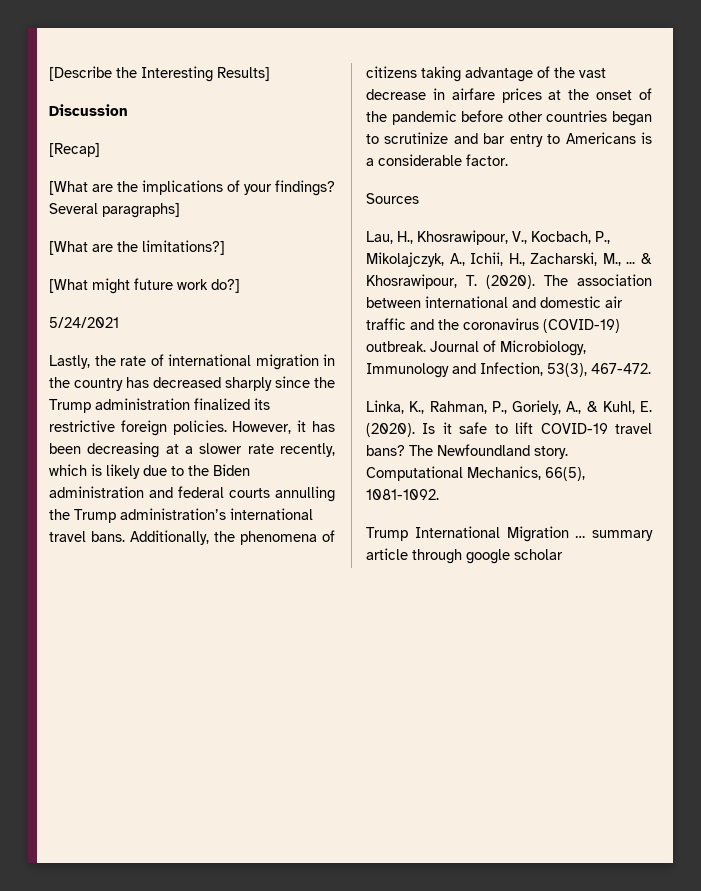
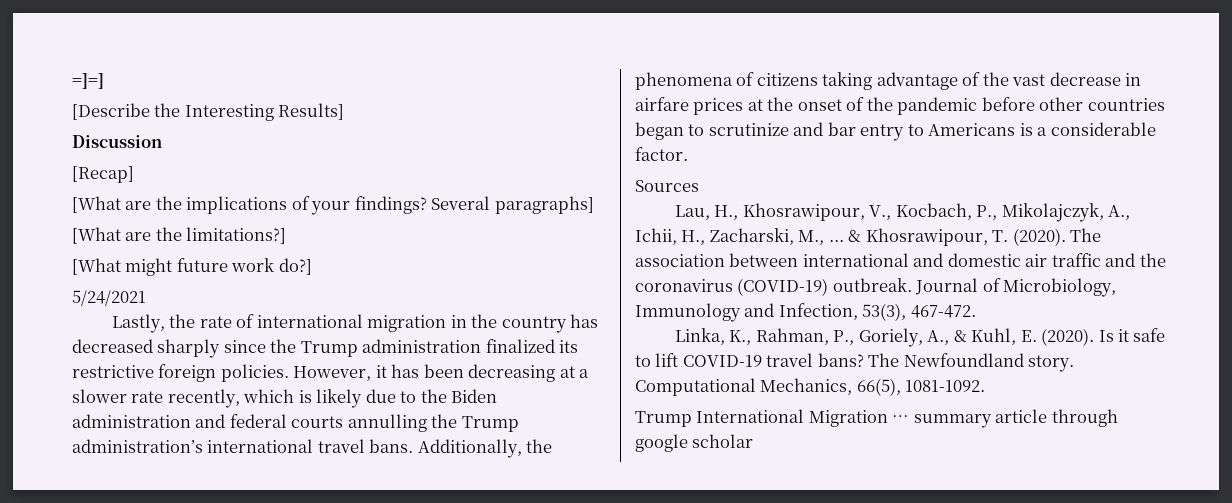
+ =]=]

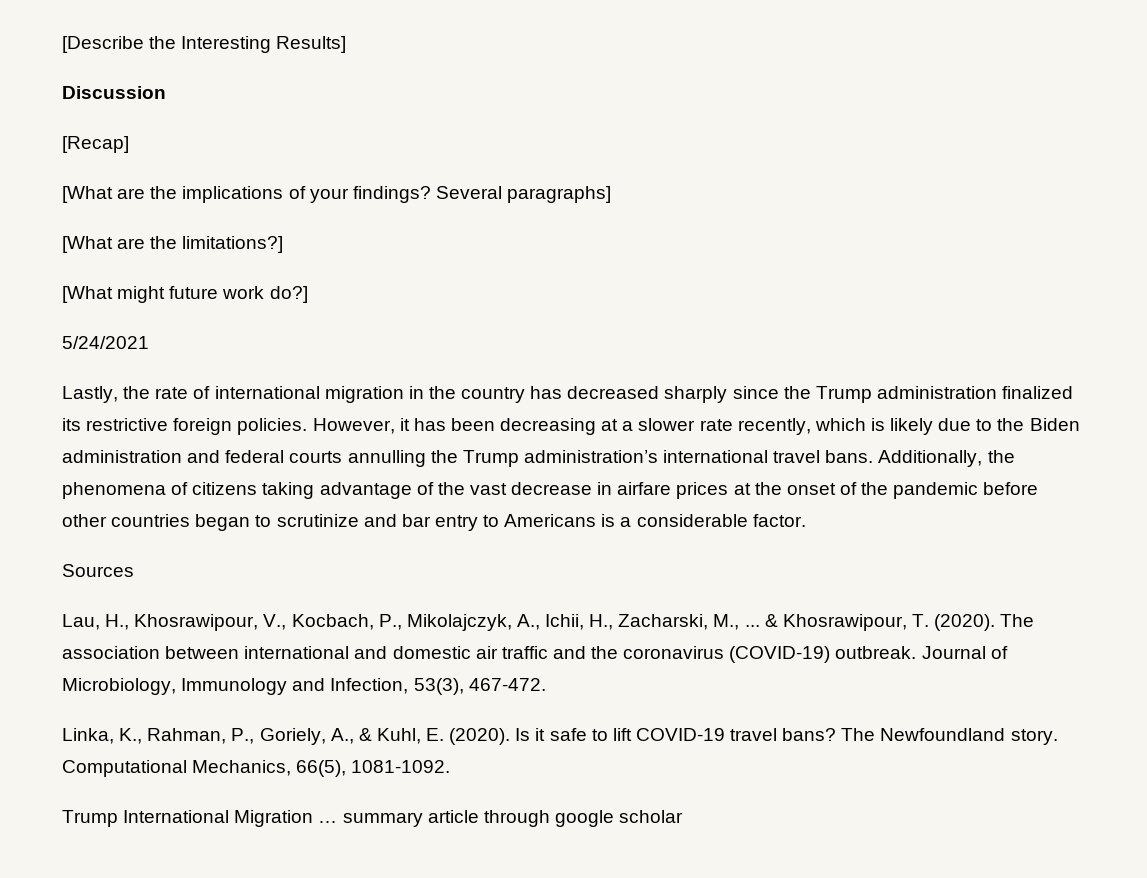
- =]=]

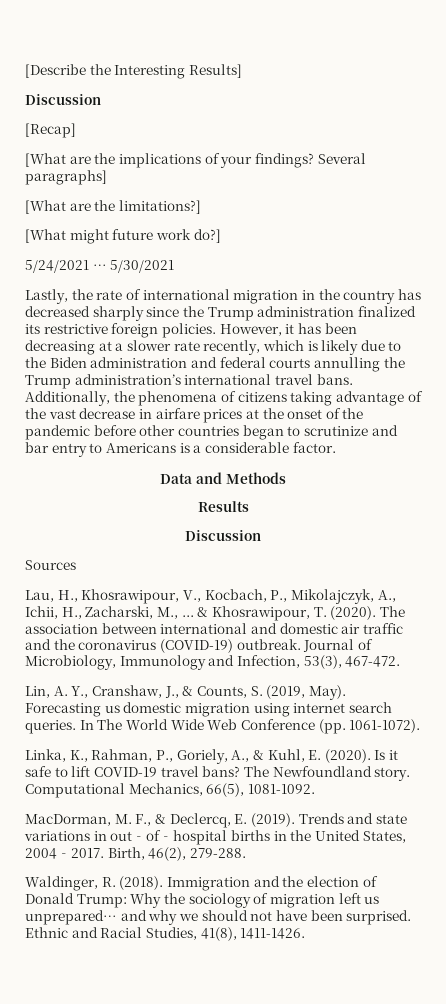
- 5/24/2021
+ 5/24/2021 … 5/30/2021
+ Data and Methods
+ Results
+ Discussion
+ Lin, A. Y., Cranshaw, J., & Counts, S. (2019, May). Forecasting us domestic migration using internet search queries. In The World Wide Web Conference (pp. 1061-1072).
- Trump International Migration … summary article through google scholar
+ MacDorman, M. F., & Declercq, E. (2019). Trends and state variations in out‐of‐hospital births in the United States, 2004‐2017. Birth, 46(2), 279-288.
+ Waldinger, R. (2018). Immigration and the election of Donald Trump: Why the sociology of migration left us unprepared… and why we should not have been surprised. Ethnic and Racial Studies, 41(8), 1411-1426.

